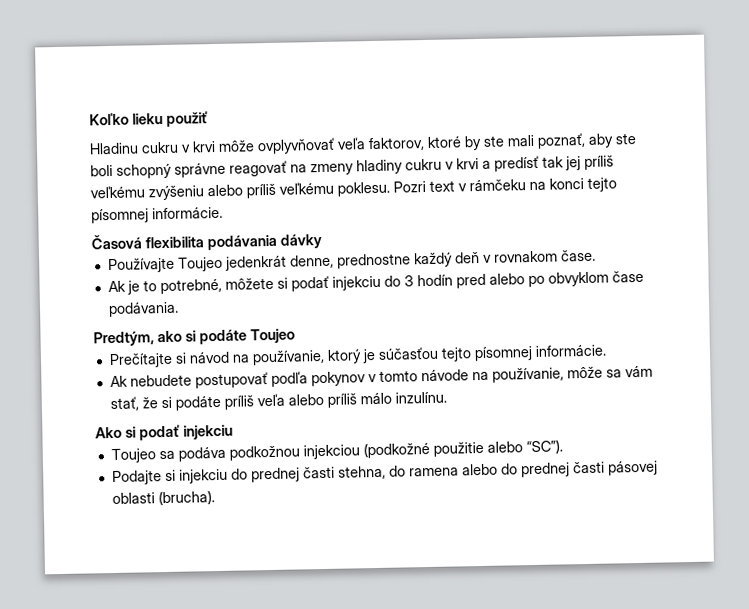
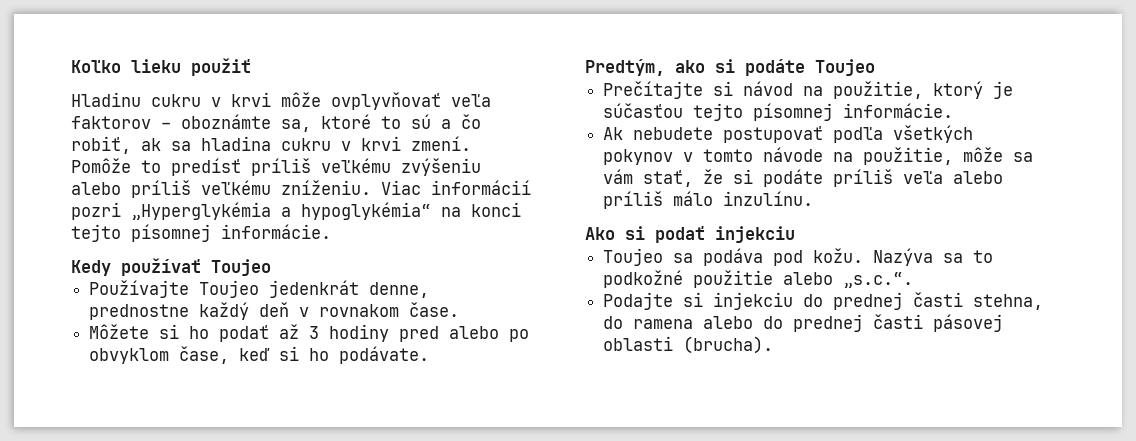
- Hladinu cukru v krvi môže ovplyvňovať veľa faktorov, ktoré by ste mali poznať, aby ste boli schopný správne reagovať na zmeny hladiny cukru v krvi a predísť tak jej príliš veľkému zvýšeniu alebo príliš veľkému poklesu. Pozri text v rámčeku na konci tejto písomnej informácie.
+ Hladinu cukru v krvi môže ovplyvňovať veľa faktorov – oboznámte sa, ktoré to sú a čo robiť, ak sa hladina cukru v krvi zmení. Pomôže to predísť príliš veľkému zvýšeniu alebo príliš veľkému zníženiu. Viac informácií pozri „Hyperglykémia a hypoglykémia“ na konci tejto písomnej informácie.
- Časová flexibilita podávania dávky
+ Kedy používať Toujeo
- Ak je to potrebné, môžete si podať injekciu do 3 hodín pred alebo po obvyklom čase podávania.
+ Môžete si ho podať až 3 hodiny pred alebo po obvyklom čase, keď si ho podávate.
- Prečítajte si návod na používanie, ktorý je súčasťou tejto písomnej informácie.
+ Prečítajte si návod na použitie, ktorý je súčasťou tejto písomnej informácie.
- Ak nebudete postupovať podľa pokynov v tomto návode na používanie, môže sa vám stať, že si podáte príliš veľa alebo príliš málo inzulínu.
+ Ak nebudete postupovať podľa všetkých pokynov v tomto návode na použitie, môže sa vám stať, že si podáte príliš veľa alebo príliš málo inzulínu.
- Toujeo sa podáva podkožnou injekciou (podkožné použitie alebo “SC”).
+ Toujeo sa podáva pod kožu. Nazýva sa to podkožné použitie alebo „s.c.“.

